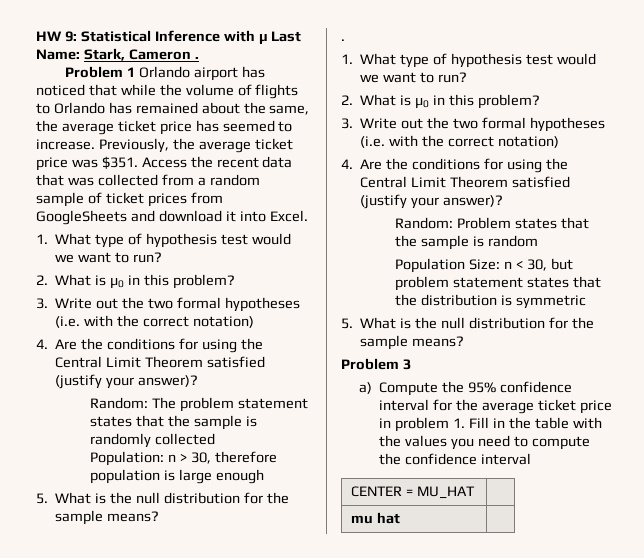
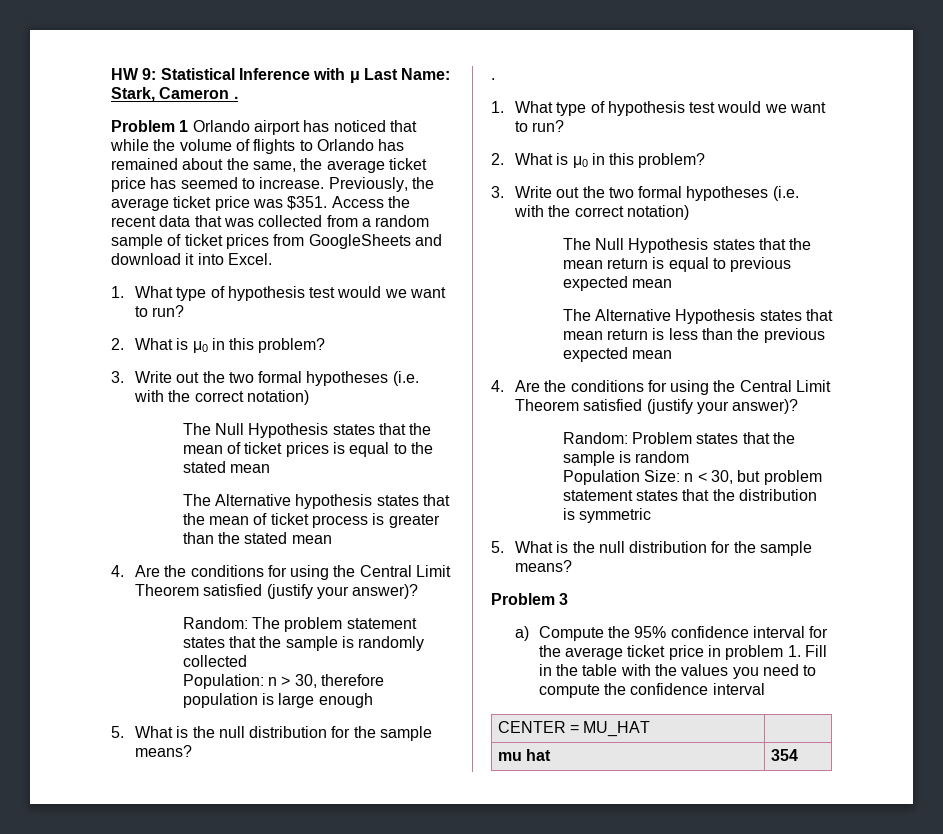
+ The Null Hypothesis states that the mean of ticket prices is equal to the stated mean
+ The Alternative hypothesis states that the mean of ticket process is greater than the stated mean
+ The Null Hypothesis states that the mean return is equal to previous expected mean
+ The Alternative Hypothesis states that mean return is less than the previous expected mean
- mu hat |
+ mu hat | 354

